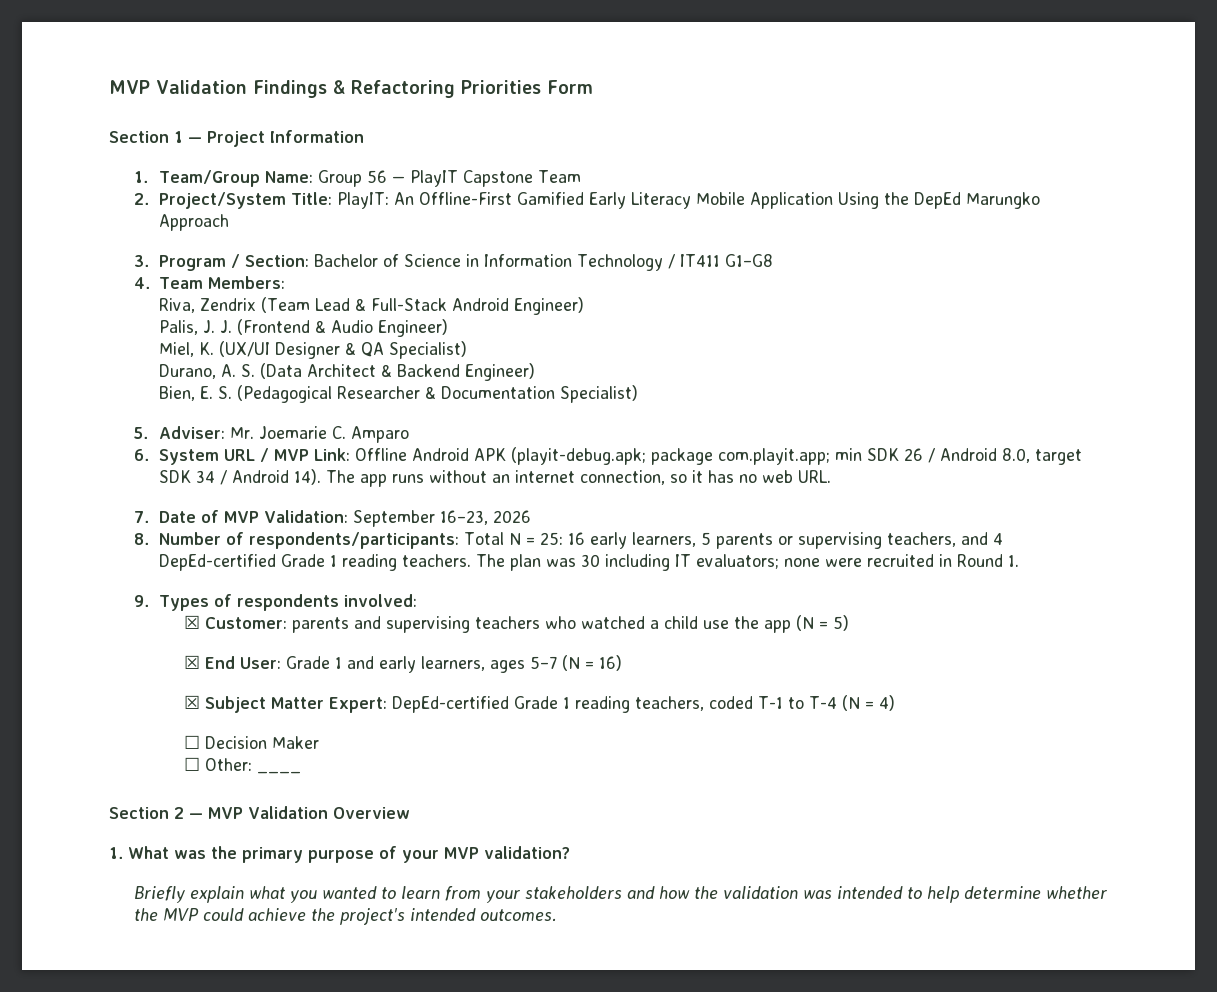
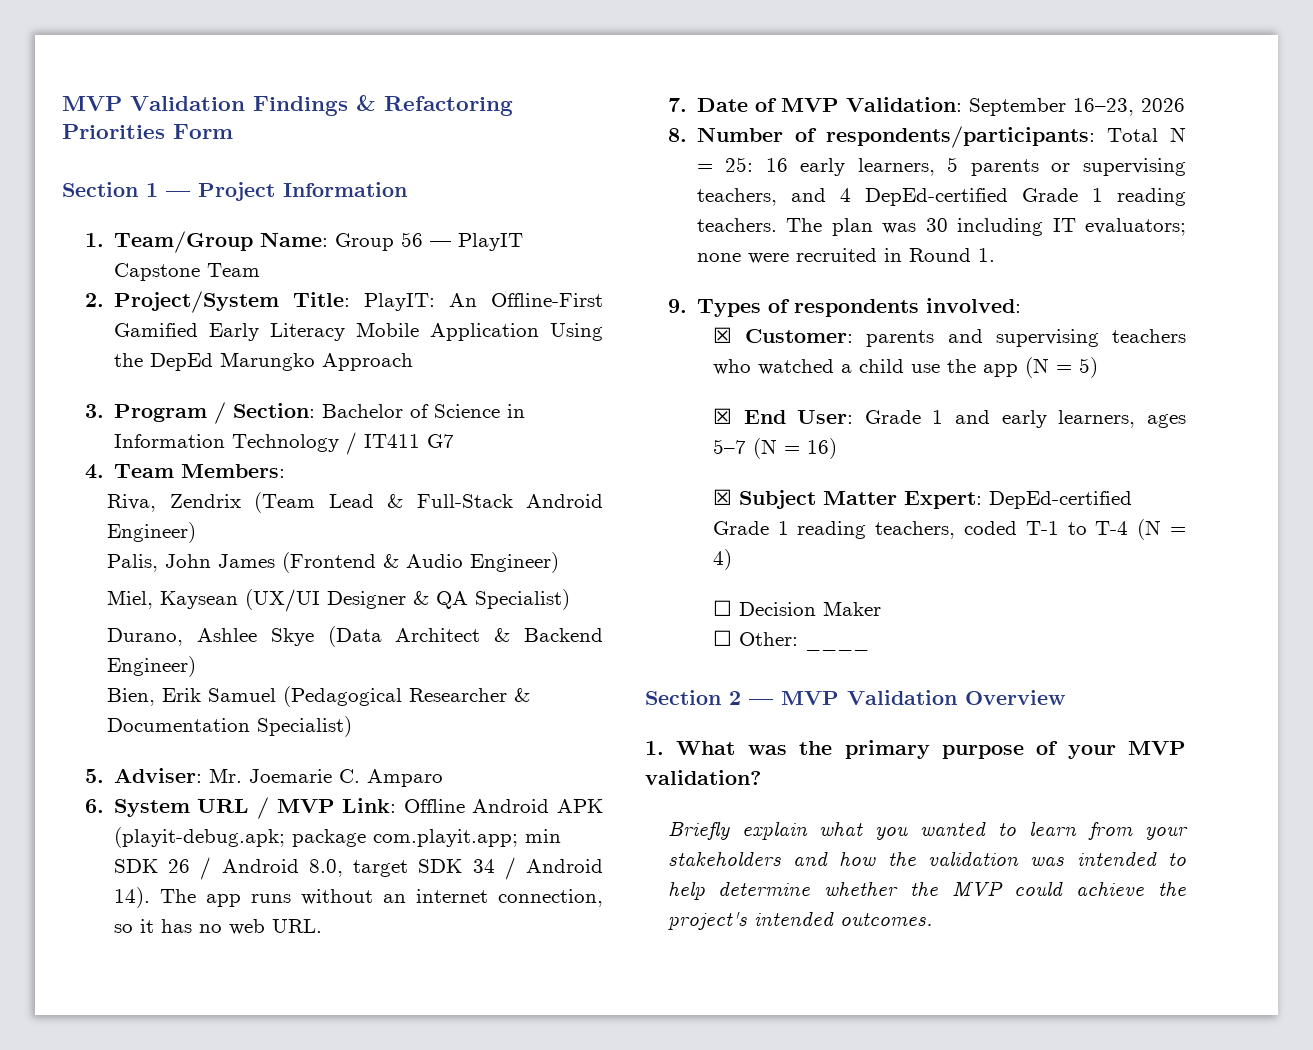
- 3. Program / Section: Bachelor of Science in Information Technology / IT411 G1–G8
+ 3. Program / Section: Bachelor of Science in Information Technology / IT411 G7
- Palis, J. J. (Frontend & Audio Engineer)
+ Palis, John James (Frontend & Audio Engineer)
- Miel, K. (UX/UI Designer & QA Specialist)
+ Miel, Kaysean (UX/UI Designer & QA Specialist)
- Durano, A. S. (Data Architect & Backend Engineer)
+ Durano, Ashlee Skye (Data Architect & Backend Engineer)
- Bien, E. S. (Pedagogical Researcher & Documentation Specialist)
+ Bien, Erik Samuel (Pedagogical Researcher & Documentation Specialist)

